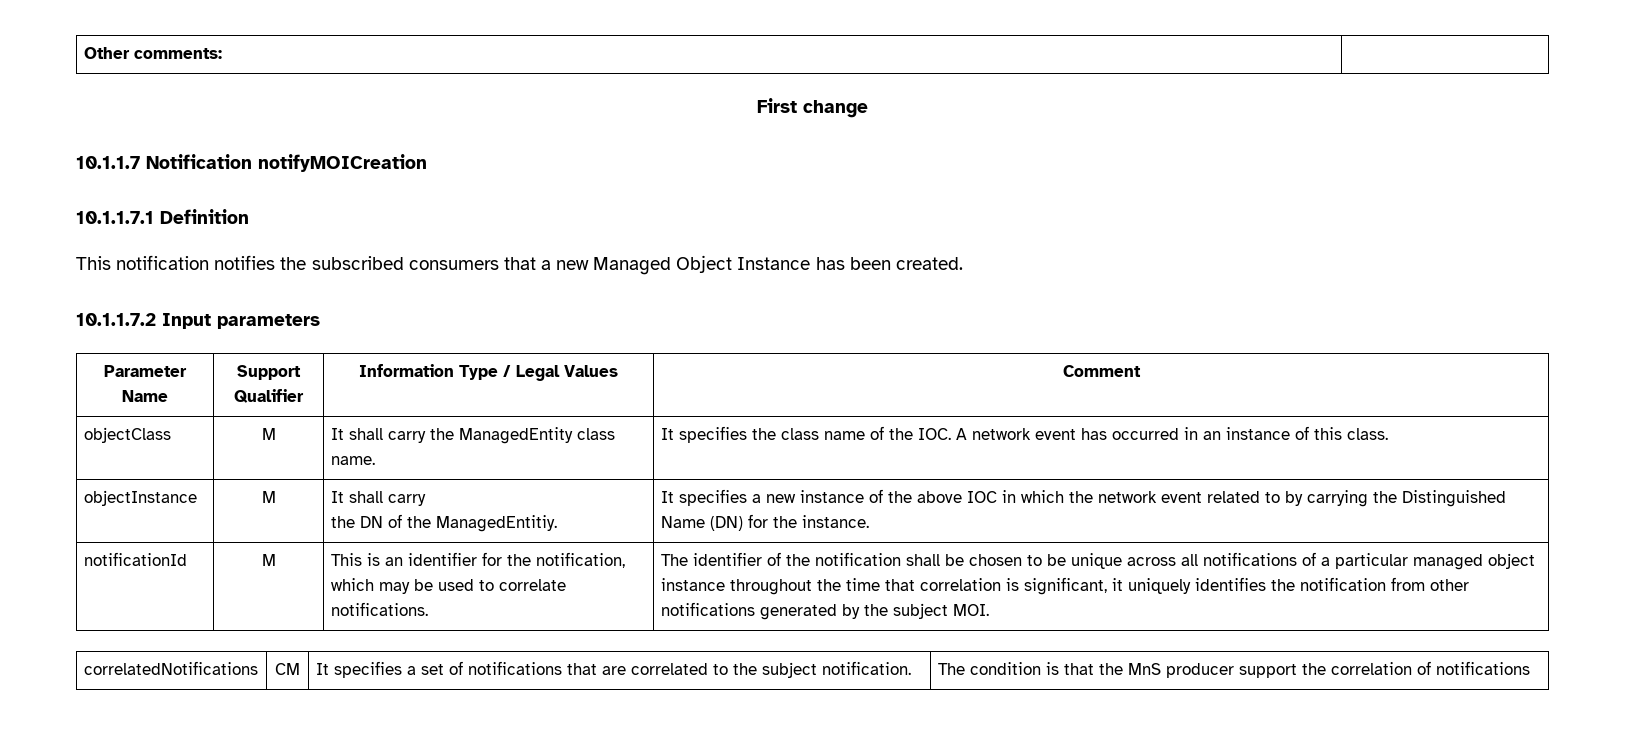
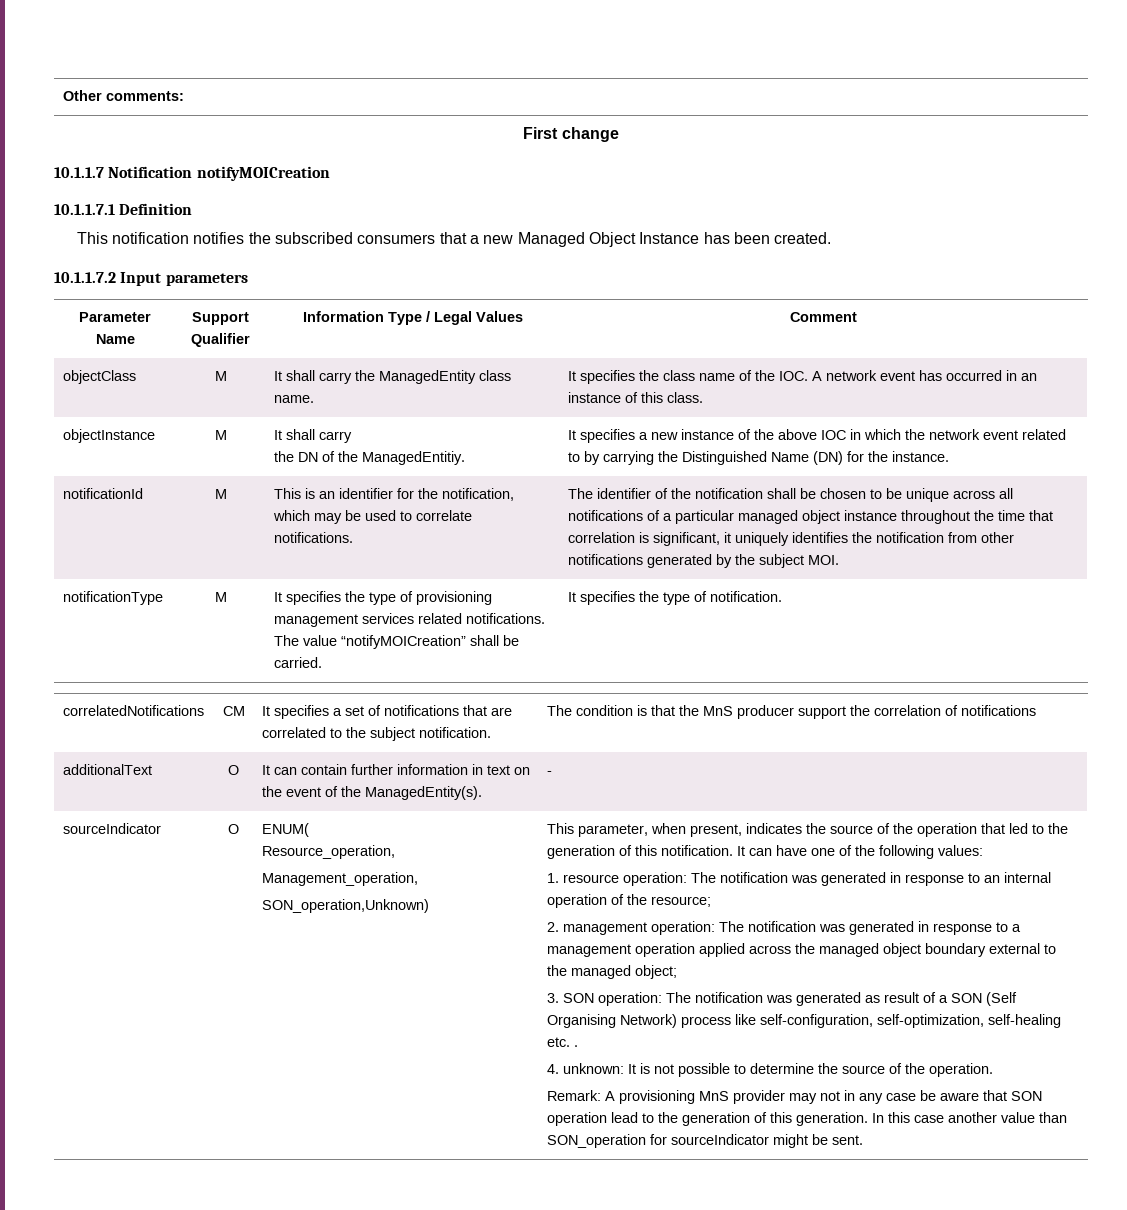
+ notificationType | M | It specifies the type of provisioning management services related notifications. The value “notifyMOICreation” shall be carried. | It specifies the type of notification.
+ additionalText | O | It can contain further information in text on the event of the ManagedEntity(s). | -
+ sourceIndicator | O | ENUM(
+ Resource_operation,
+ Management_operation,
+ SON_operation,Unknown) | This parameter, when present, indicates the source of the operation that led to the generation of this notification. It can have one of the following values:
+ 1. resource operation: The notification was generated in response to an internal operation of the resource;
+ 2. management operation: The notification was generated in response to a management operation applied across the managed object boundary external to the managed object;
+ 3. SON operation: The notification was generated as result of a SON (Self Organising Network) process like self-configuration, self-optimization, self-healing etc. .
+ 4. unknown: It is not possible to determine the source of the operation.
+ Remark: A provisioning MnS provider may not in any case be aware that SON operation lead to the generation of this generation. In this case another value than SON_operation for sourceIndicator might be sent.

